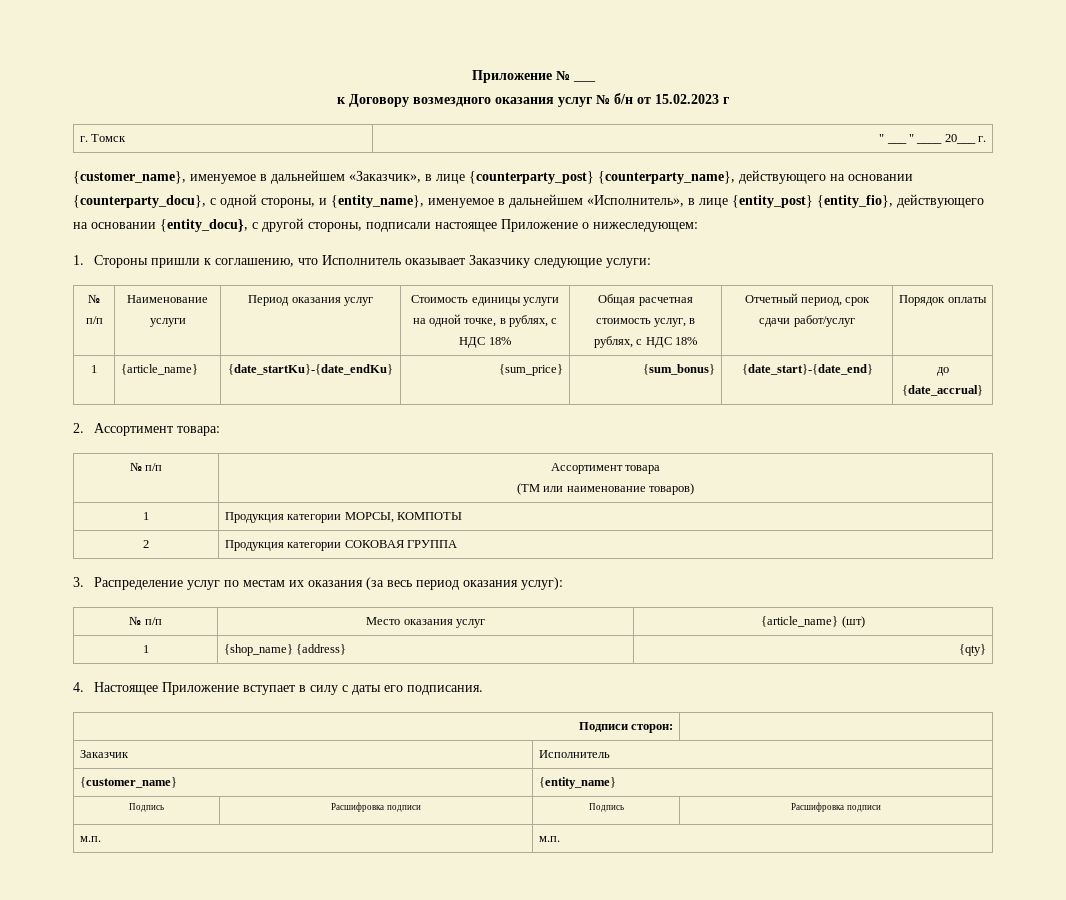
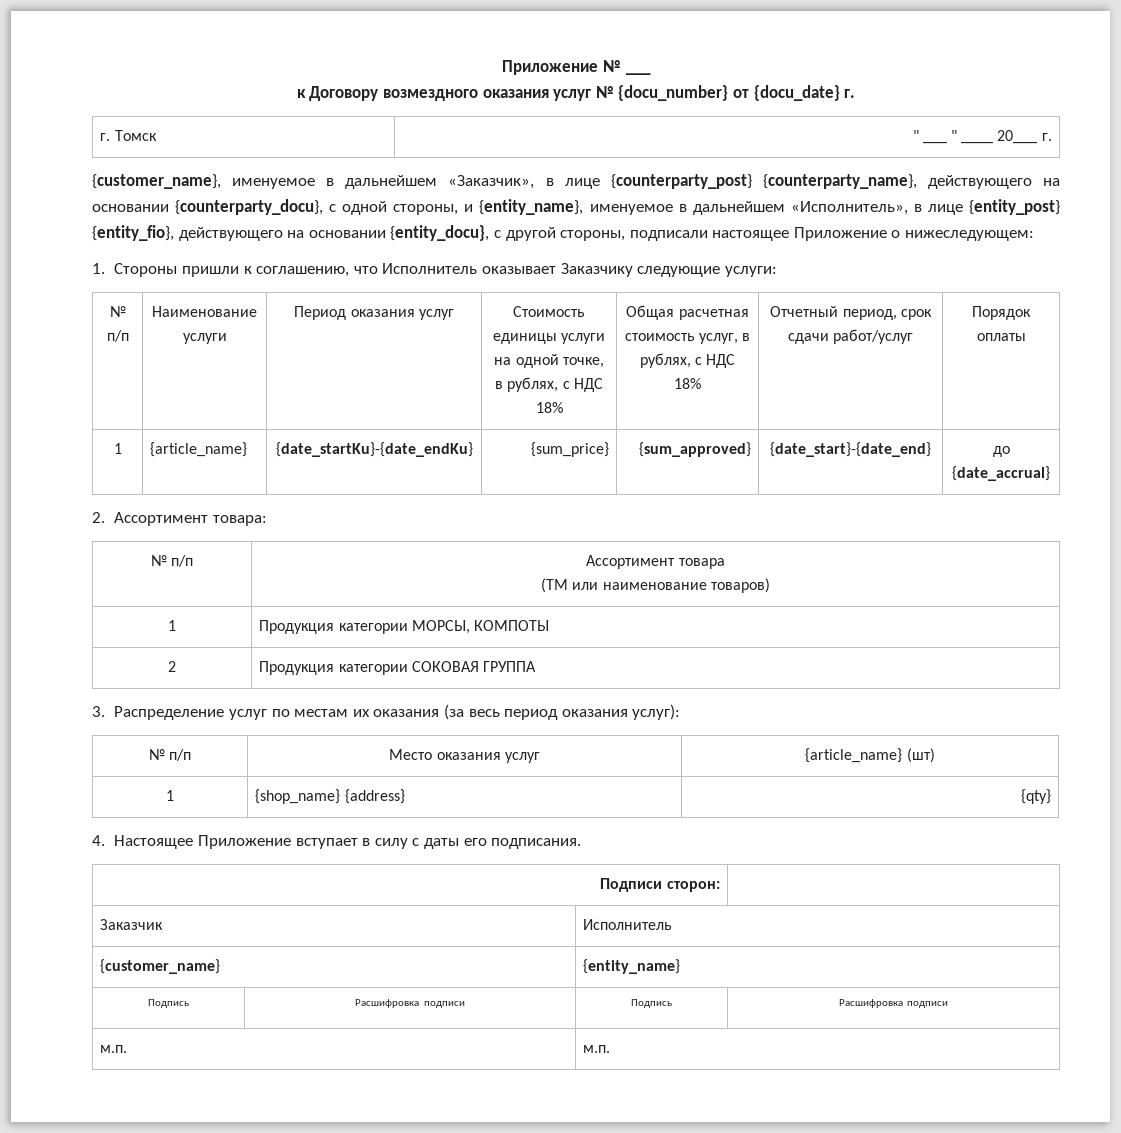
- к Договору возмездного оказания услуг № б/н от 15.02.2023 г
+ к Договору возмездного оказания услуг № {docu_number} от {docu_date} г.
- 1 | {article_name} | {date_startKu}-{date_endKu} | {sum_price} | {sum_bonus} | {date_start}-{date_end} | до {date_accrual}
+ 1 | {article_name} | {date_startKu}-{date_endKu} | {sum_price} | {sum_approved} | {date_start}-{date_end} | до {date_accrual}

